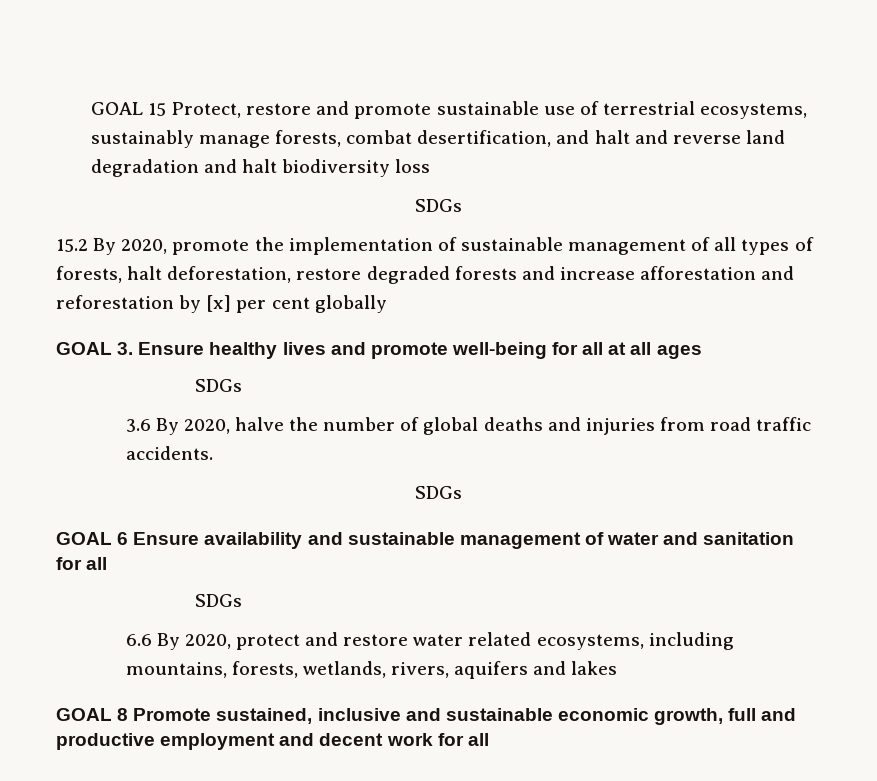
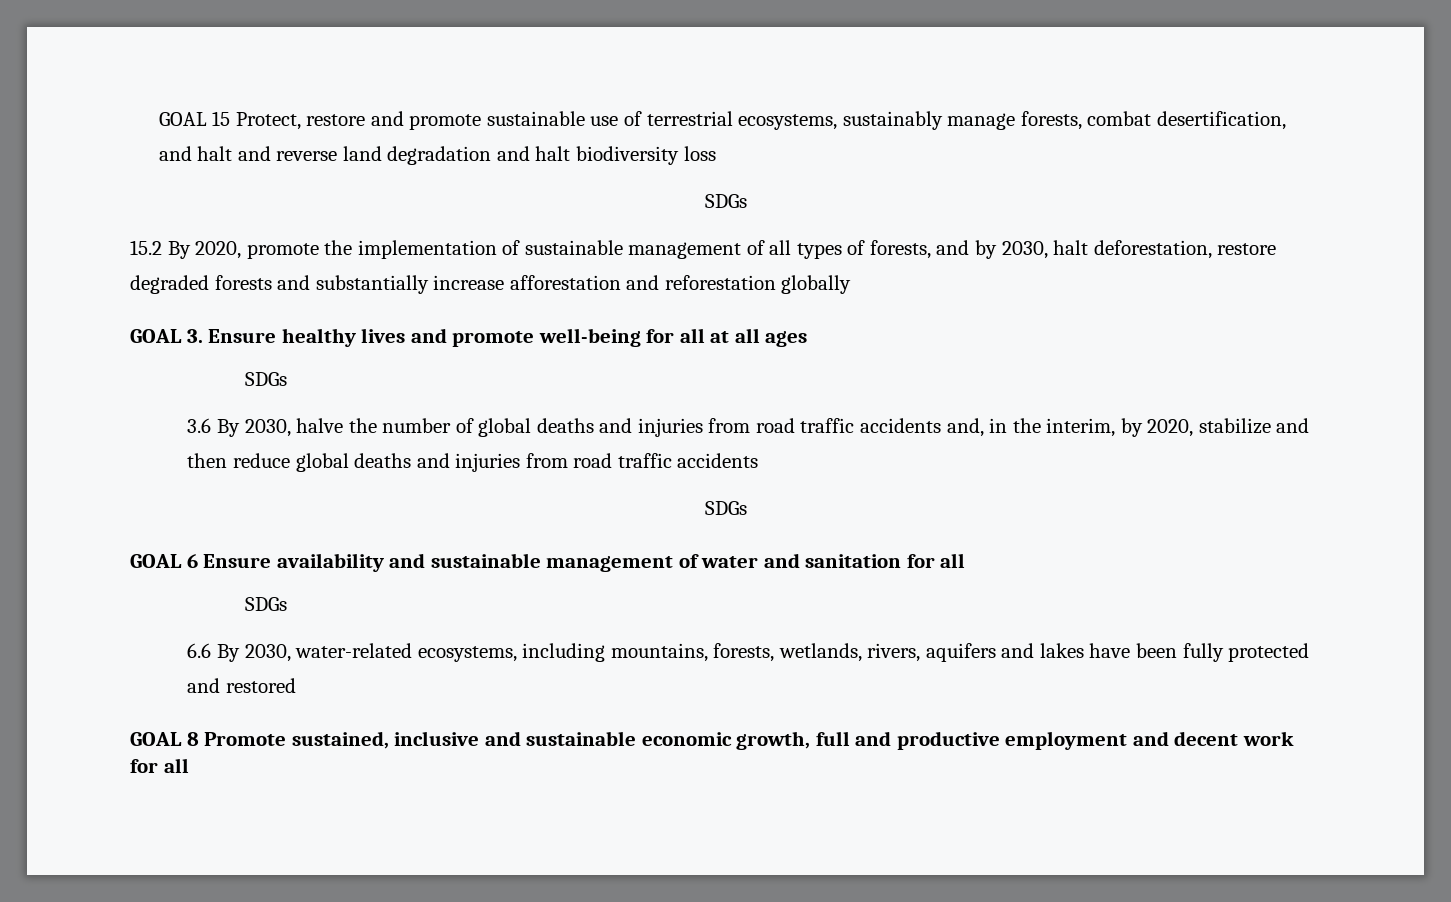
- 15.2 By 2020, promote the implementation of sustainable management of all types of forests, halt deforestation, restore degraded forests and increase afforestation and reforestation by [x] per cent globally
+ 15.2 By 2020, promote the implementation of sustainable management of all types of forests, and by 2030, halt deforestation, restore degraded forests and substantially increase afforestation and reforestation globally
- 3.6 By 2020, halve the number of global deaths and injuries from road traffic accidents.
+ 3.6 By 2030, halve the number of global deaths and injuries from road traffic accidents and, in the interim, by 2020, stabilize and then reduce global deaths and injuries from road traffic accidents
- 6.6 By 2020, protect and restore water related ecosystems, including mountains, forests, wetlands, rivers, aquifers and lakes
+ 6.6 By 2030, water-related ecosystems, including mountains, forests, wetlands, rivers, aquifers and lakes have been fully protected and restored

